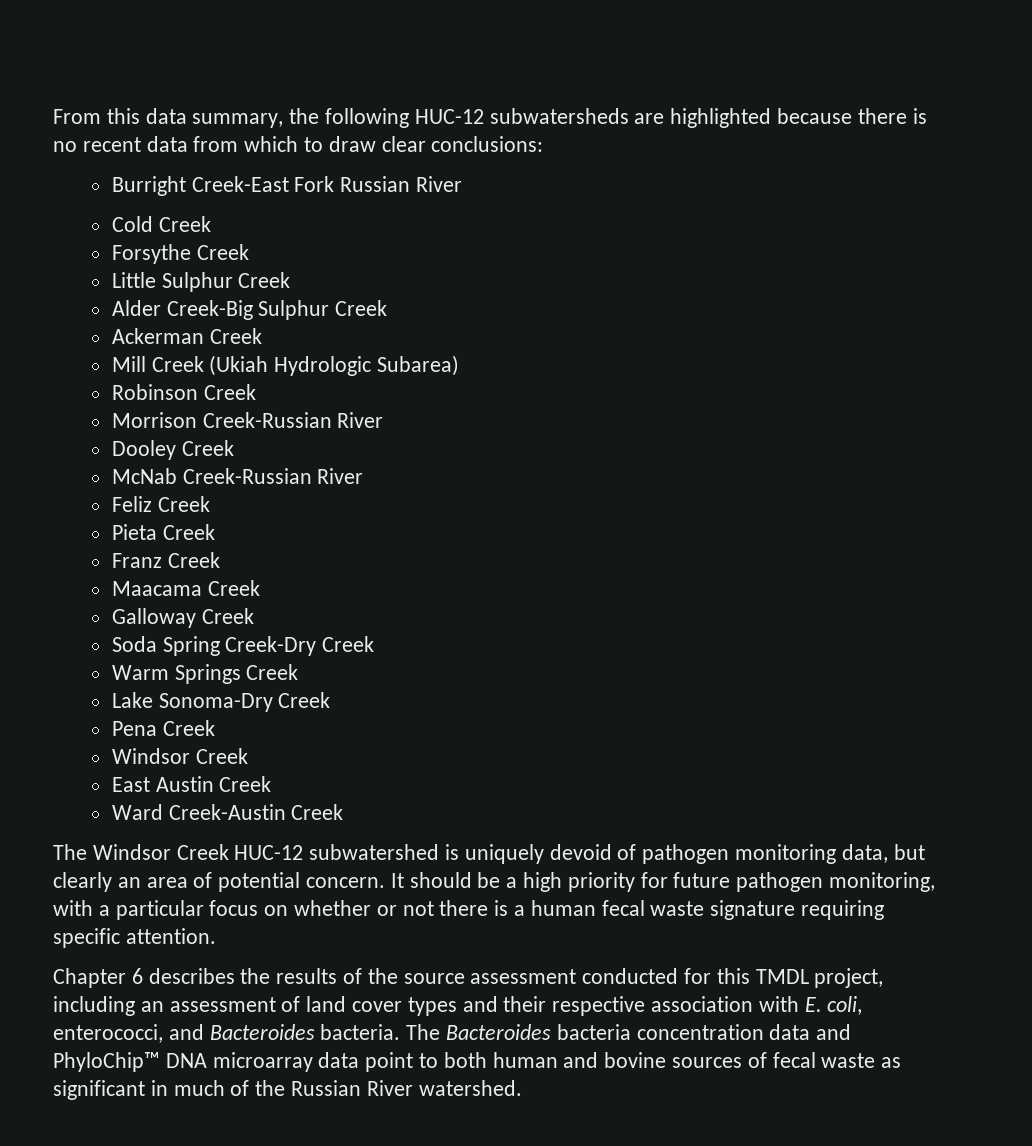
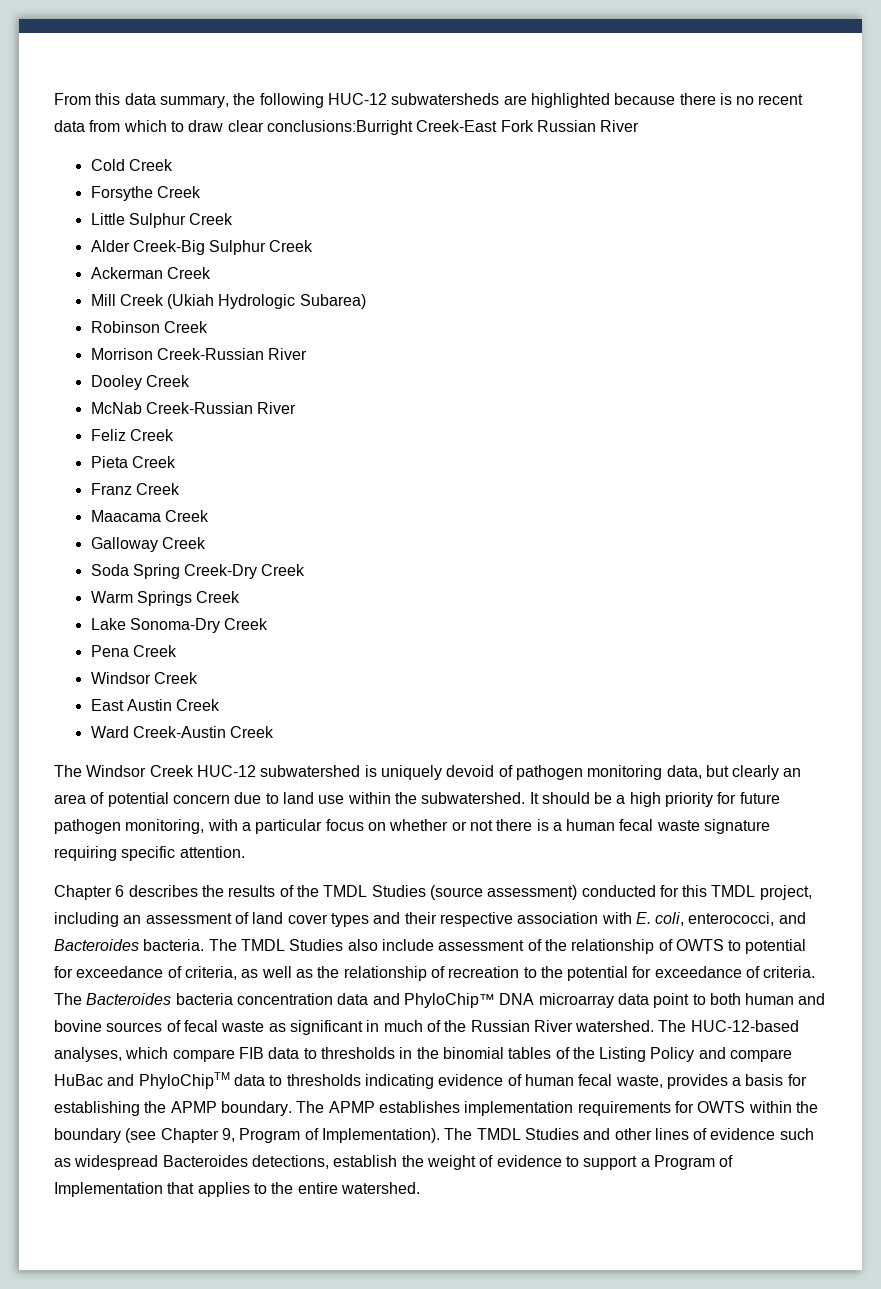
- From this data summary, the following HUC-12 subwatersheds are highlighted because there is no recent data from which to draw clear conclusions:
- Burright Creek-East Fork Russian River
+ From this data summary, the following HUC-12 subwatersheds are highlighted because there is no recent data from which to draw clear conclusions:Burright Creek-East Fork Russian River
- The Windsor Creek HUC-12 subwatershed is uniquely devoid of pathogen monitoring data, but clearly an area of potential concern.
+ The Windsor Creek HUC-12 subwatershed is uniquely devoid of pathogen monitoring data, but clearly an area of potential concern due to land use within the subwatershed.
- Chapter 6 describes the results of the source assessment conducted for this TMDL project, including an assessment of land cover types and their respective association with E. coli, enterococci, and Bacteroides bacteria.
+ Chapter 6 describes the results of the TMDL Studies (source assessment) conducted for this TMDL project, including an assessment of land cover types and their respective association with E. coli, enterococci, and Bacteroides bacteria.
- The Bacteroides bacteria concentration data and PhyloChip™ DNA microarray data point to both human and bovine sources of fecal waste as significant in much of the Russian River watershed.
+ The TMDL Studies also include assessment of the relationship of OWTS to potential for exceedance of criteria, as well as the relationship of recreation to the potential for exceedance of criteria. The Bacteroides bacteria concentration data and PhyloChip™ DNA microarray data point to both human and bovine sources of fecal waste as significant in much of the Russian River watershed.
+ The HUC-12-based analyses, which compare FIB data to thresholds in the binomial tables of the Listing Policy and compare HuBac and PhyloChipTM data to thresholds indicating evidence of human fecal waste, provides a basis for establishing the APMP boundary. The APMP establishes implementation requirements for OWTS within the boundary (see Chapter 9, Program of Implementation). The TMDL Studies and other lines of evidence such as widespread Bacteroides detections, establish the weight of evidence to support a Program of Implementation that applies to the entire watershed.

